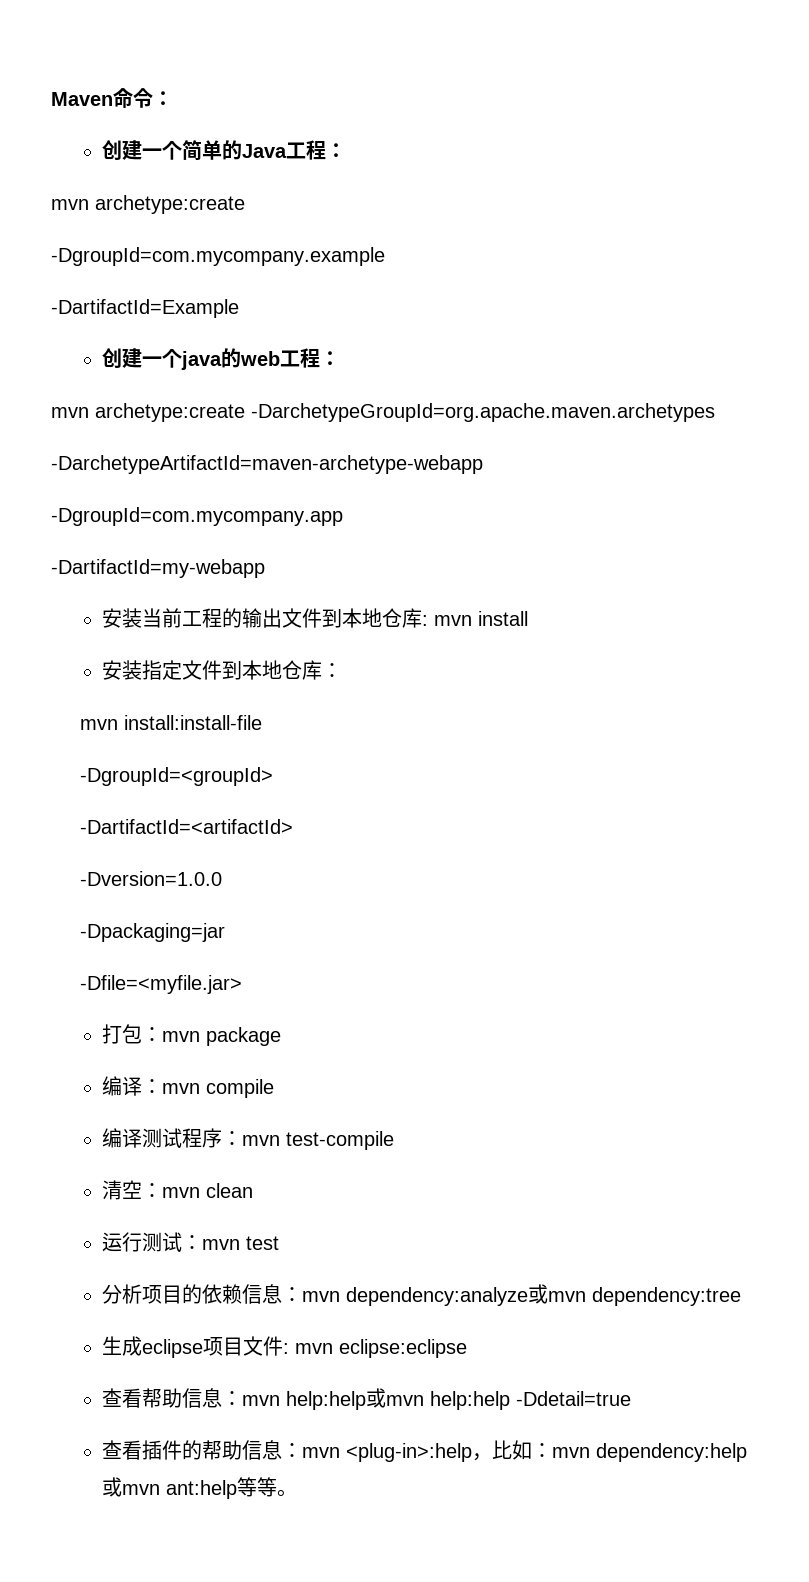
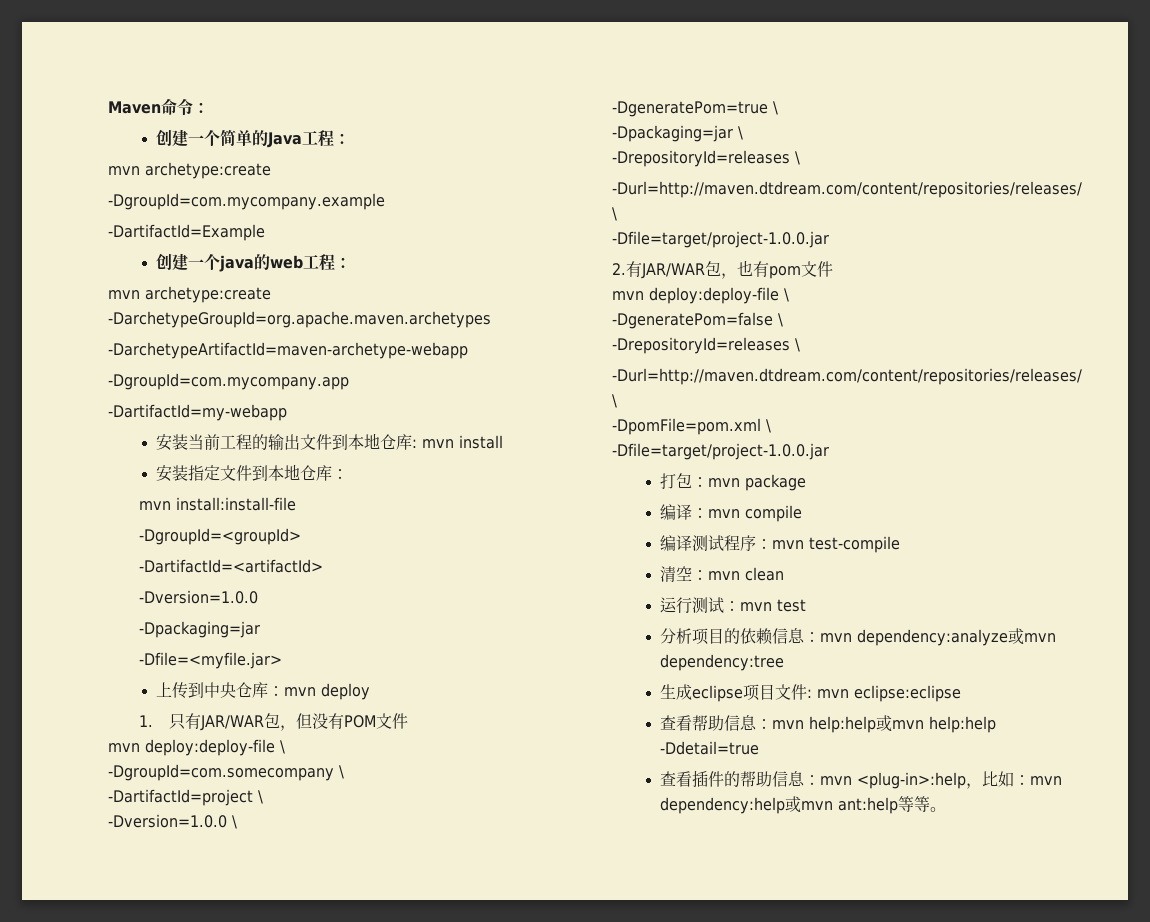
+ 上传到中央仓库：mvn deploy
+ 1.只有JAR/WAR包，但没有POM文件
+ mvn deploy:deploy-file \
+ -DgroupId=com.somecompany \
+ -DartifactId=project \
+ -Dversion=1.0.0 \
+ -DgeneratePom=true \
+ -Dpackaging=jar \
+ -DrepositoryId=releases \
+ -Durl=http://maven.dtdream.com/content/repositories/releases/ \
+ -Dfile=target/project-1.0.0.jar
+ 2.有JAR/WAR包，也有pom文件
+ mvn deploy:deploy-file \
+ -DgeneratePom=false \
+ -DrepositoryId=releases \
+ -Durl=http://maven.dtdream.com/content/repositories/releases/ \
+ -DpomFile=pom.xml \
+ -Dfile=target/project-1.0.0.jar

